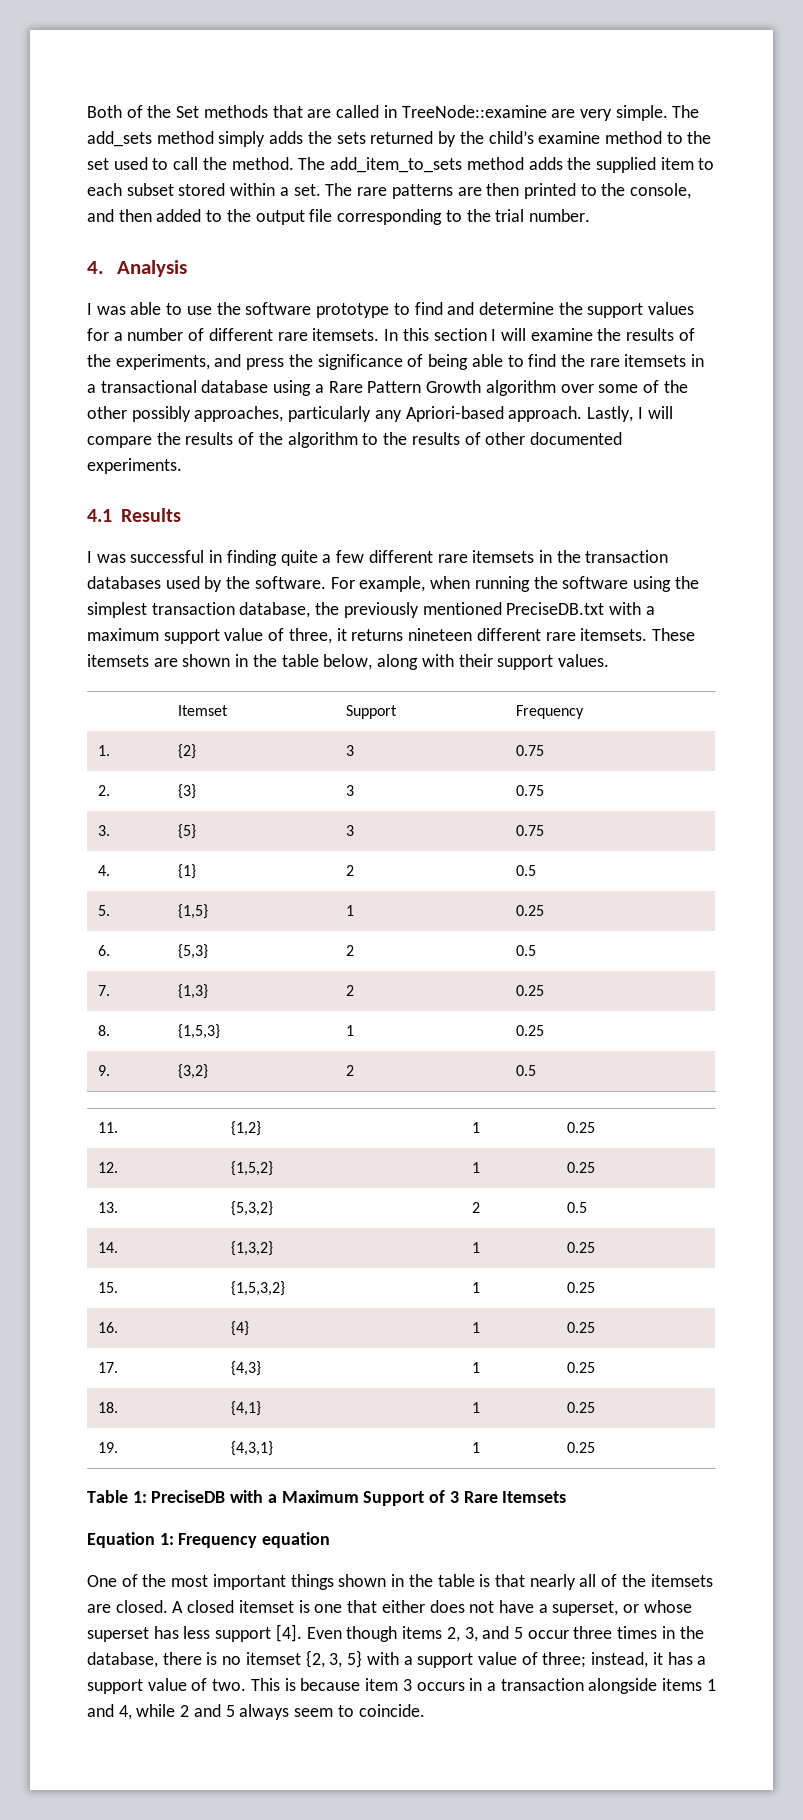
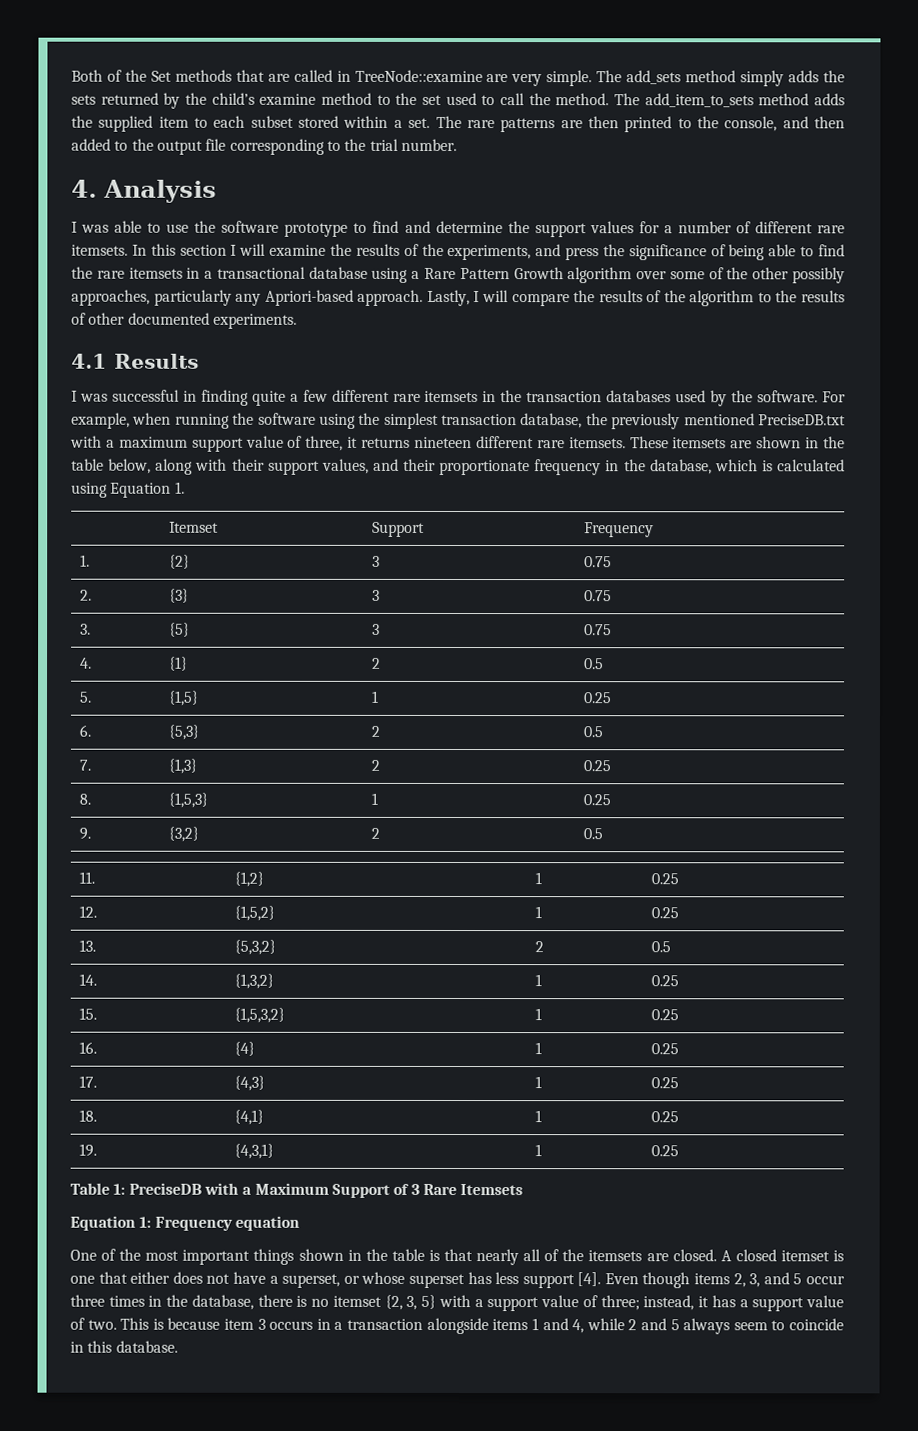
- These itemsets are shown in the table below, along with their support values.
+ These itemsets are shown in the table below, along with their support values, and their proportionate frequency in the database, which is calculated using Equation 1.
- This is because item 3 occurs in a transaction alongside items 1 and 4, while 2 and 5 always seem to coincide.
+ This is because item 3 occurs in a transaction alongside items 1 and 4, while 2 and 5 always seem to coincide in this database.

